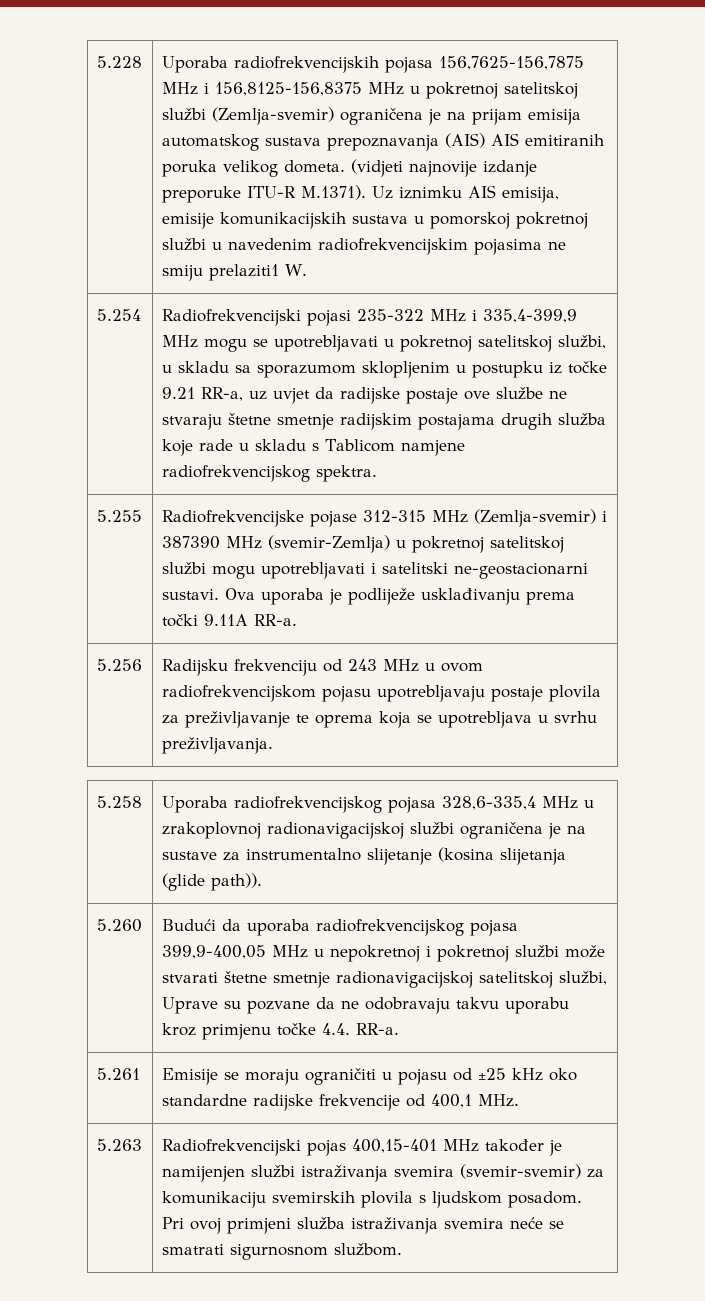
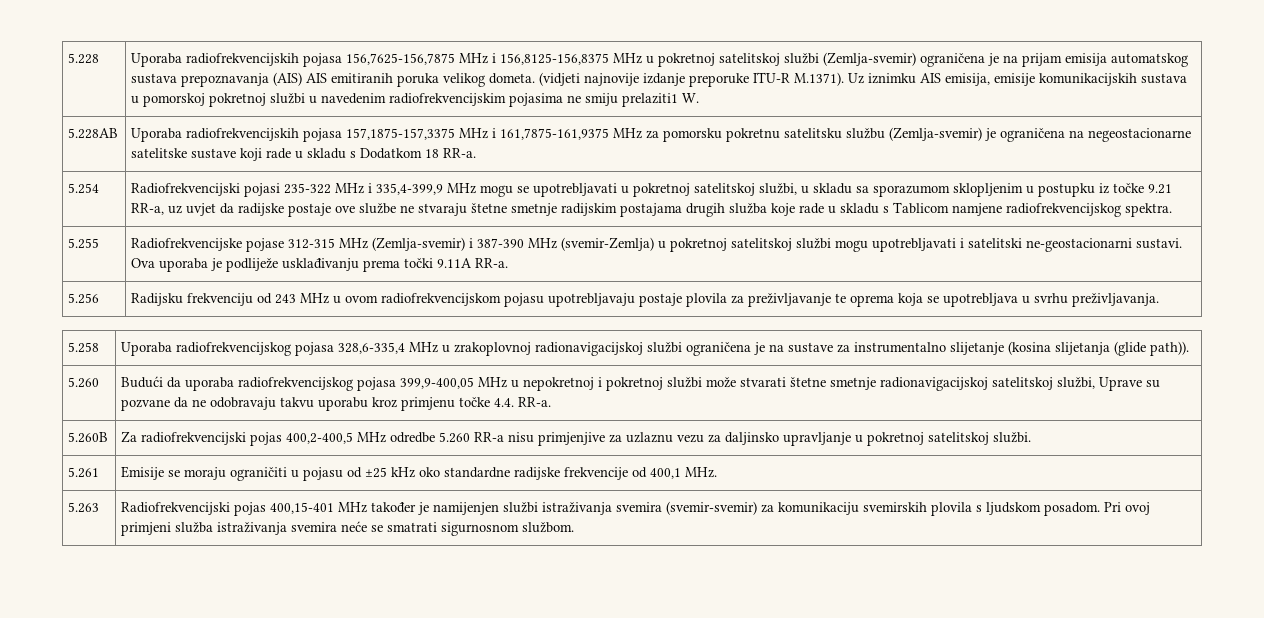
+ 5.228AB | Uporaba radiofrekvencijskih pojasa 157,1875-157,3375 MHz i 161,7875-161,9375 MHz za pomorsku pokretnu satelitsku službu (Zemlja-svemir) je ograničena na negeostacionarne satelitske sustave koji rade u skladu s Dodatkom 18 RR-a.
- 5.255 | Radiofrekvencijske pojase 312-315 MHz (Zemlja-svemir) i 387390 MHz (svemir-Zemlja) u pokretnoj satelitskoj službi mogu upotrebljavati i satelitski ne-geostacionarni sustavi. Ova uporaba je podliježe usklađivanju prema točki 9.11A RR-a.
+ 5.255 | Radiofrekvencijske pojase 312-315 MHz (Zemlja-svemir) i 387-390 MHz (svemir-Zemlja) u pokretnoj satelitskoj službi mogu upotrebljavati i satelitski ne-geostacionarni sustavi. Ova uporaba je podliježe usklađivanju prema točki 9.11A RR-a.
+ 5.260B | Za radiofrekvencijski pojas 400,2-400,5 MHz odredbe 5.260 RR-a nisu primjenjive za uzlaznu vezu za daljinsko upravljanje u pokretnoj satelitskoj službi.

